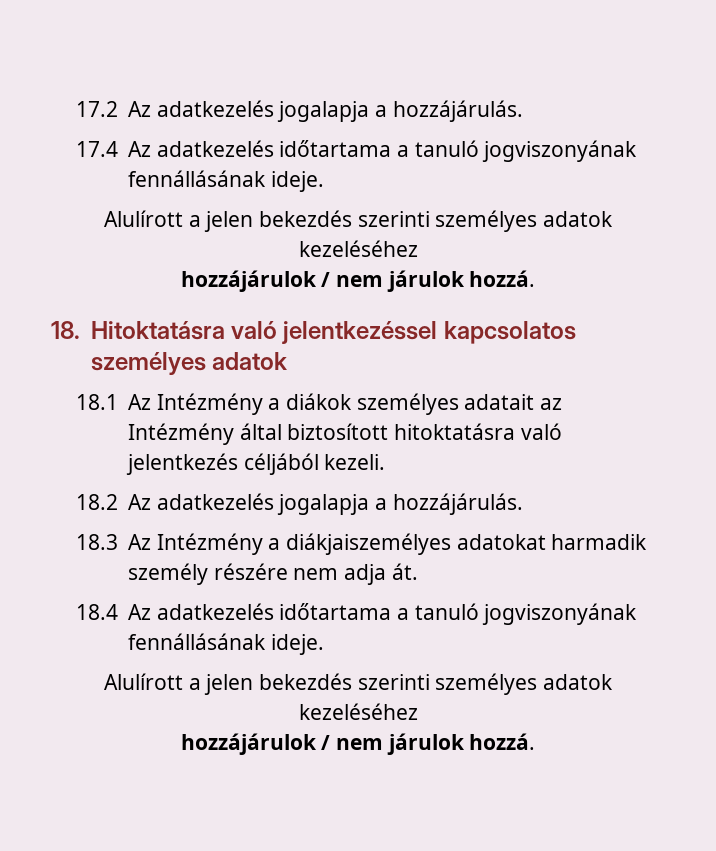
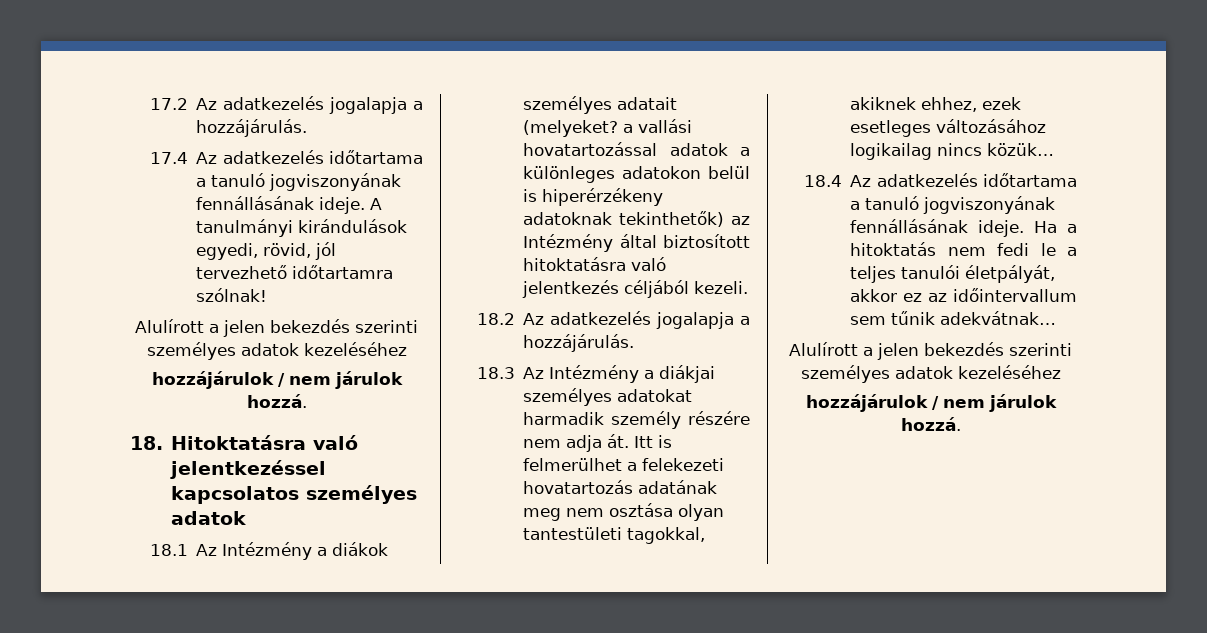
+ A tanulmányi kirándulások egyedi, rövid, jól tervezhető időtartamra szólnak!
- 18.1 Az Intézmény a diákok személyes adatait az Intézmény által biztosított hitoktatásra való jelentkezés céljából kezeli.
+ 18.1 Az Intézmény a diákok személyes adatait (melyeket? a vallási hovatartozással adatok a különleges adatokon belül is hiperérzékeny adatoknak tekinthetők) az Intézmény által biztosított hitoktatásra való jelentkezés céljából kezeli.
- 18.3 Az Intézmény a diákjaiszemélyes adatokat harmadik személy részére nem adja át.
+ 18.3 Az Intézmény a diákjai személyes adatokat harmadik személy részére nem adja át. Itt is felmerülhet a felekezeti hovatartozás adatának meg nem osztása olyan tantestületi tagokkal, akiknek ehhez, ezek esetleges változásához logikailag nincs közük…
+ Ha a hitoktatás nem fedi le a teljes tanulói életpályát, akkor ez az időintervallum sem tűnik adekvátnak…

